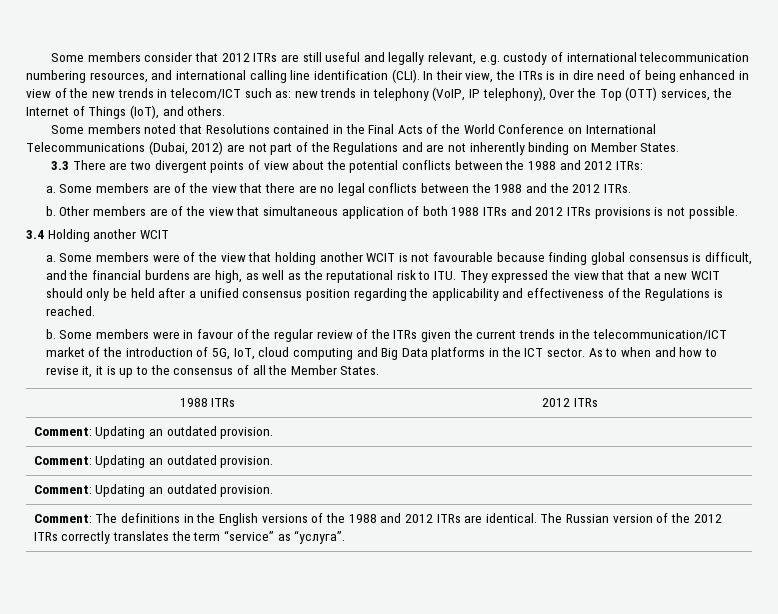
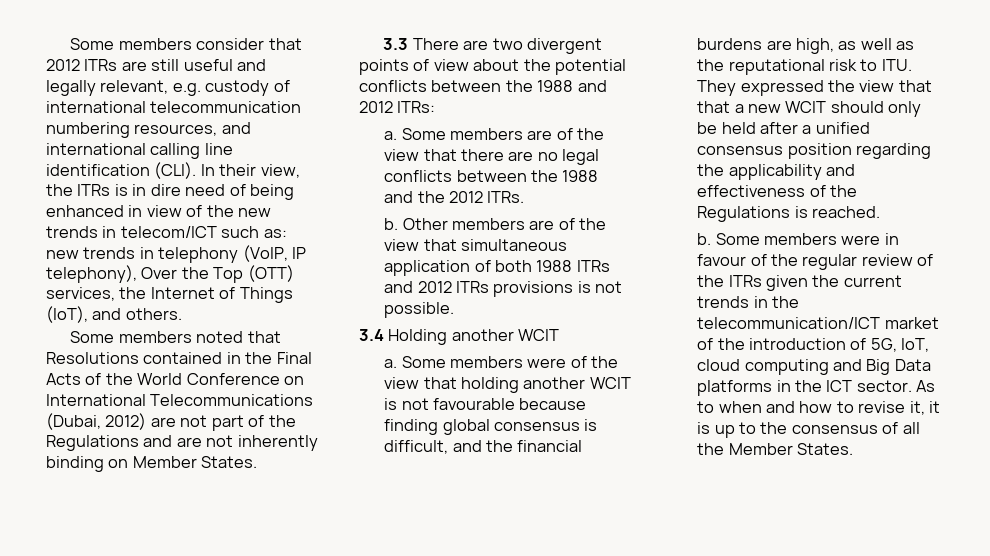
- 1988 ITRs | 2012 ITRs
- Comment: Updating an outdated provision.
- Comment: Updating an outdated provision.
- Comment: Updating an outdated provision.
- Comment: The definitions in the English versions of the 1988 and 2012 ITRs are identical. The Russian version of the 2012 ITRs correctly translates the term “service” as “услуга”.

